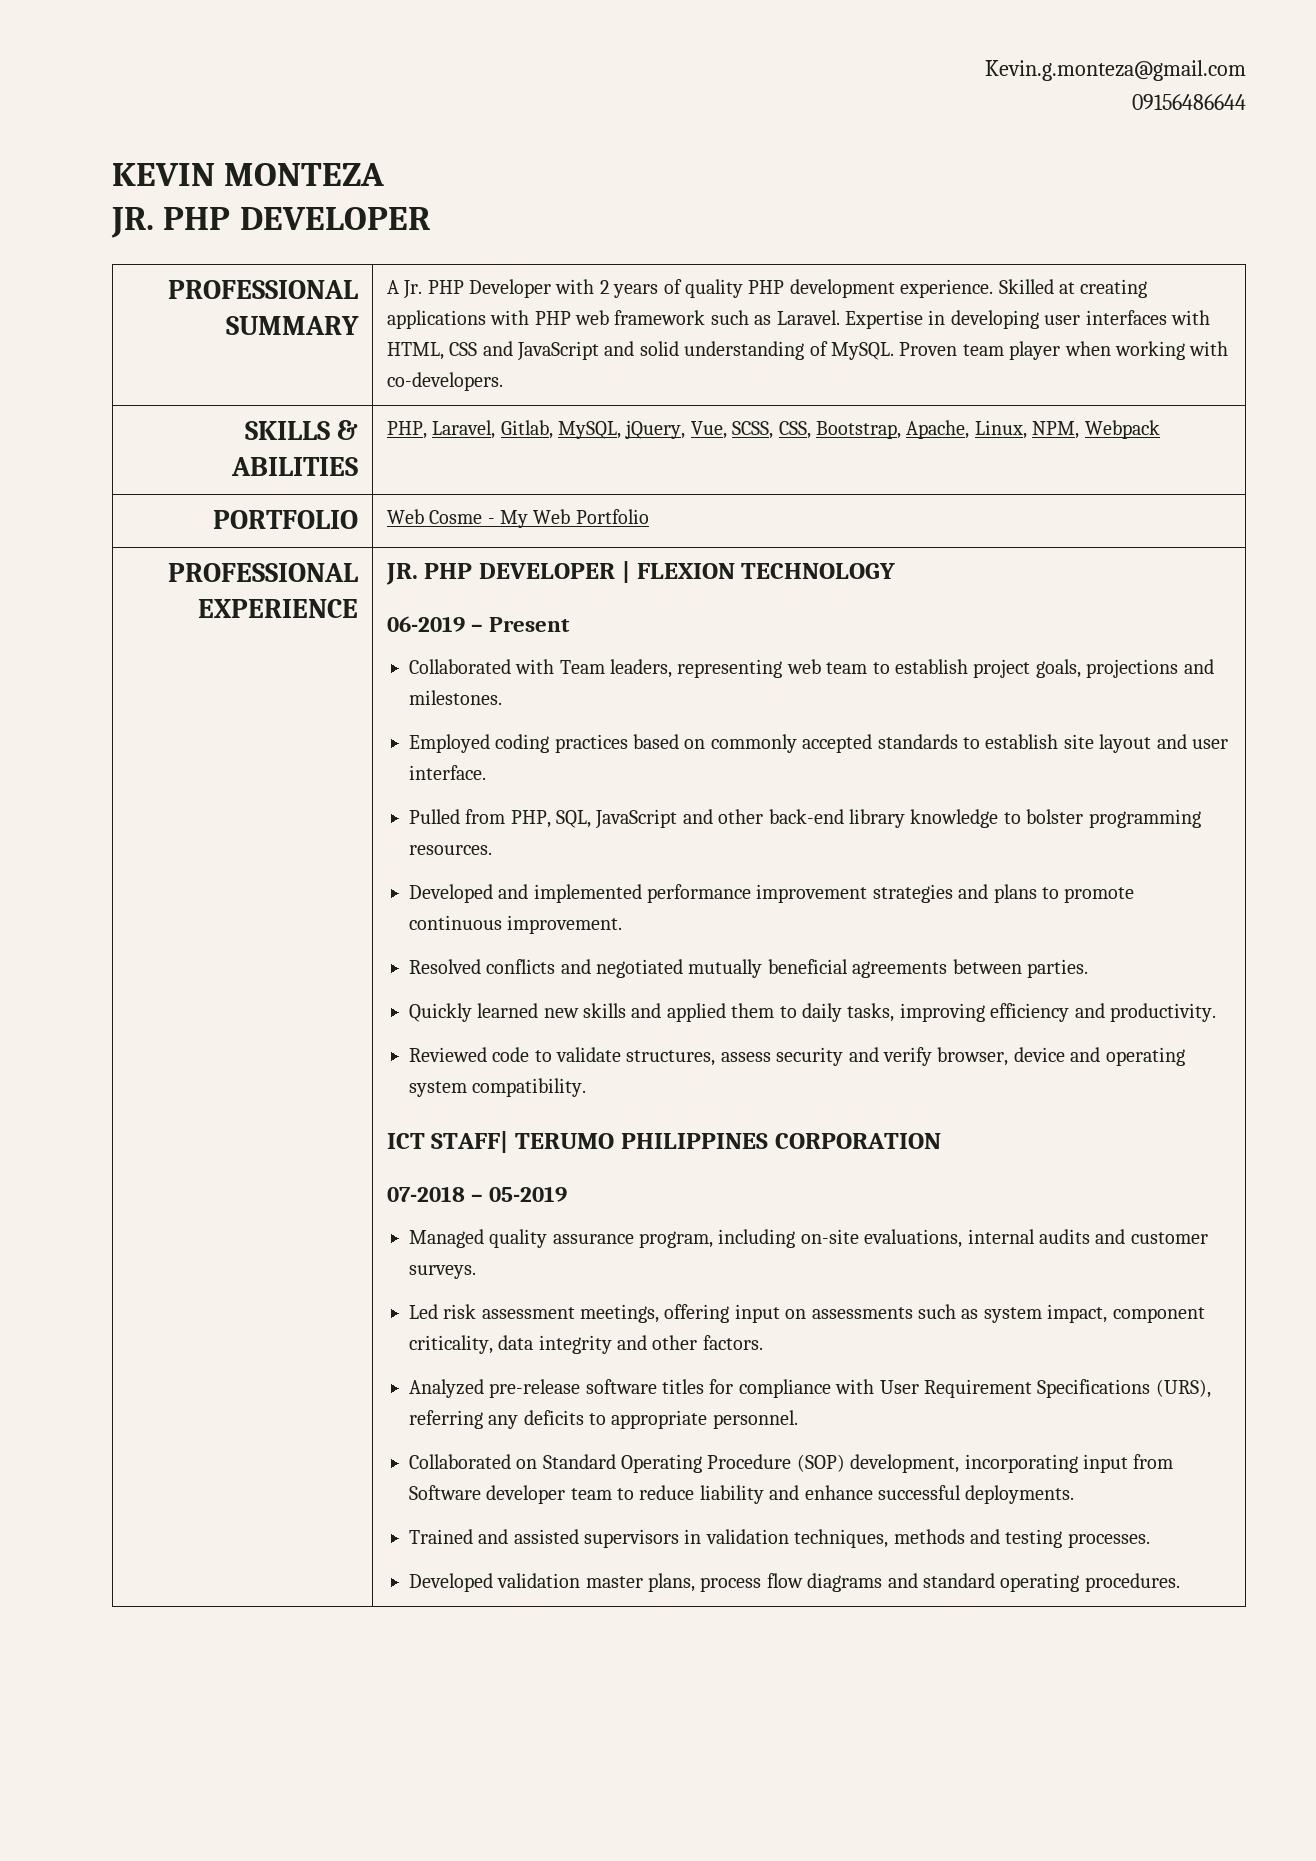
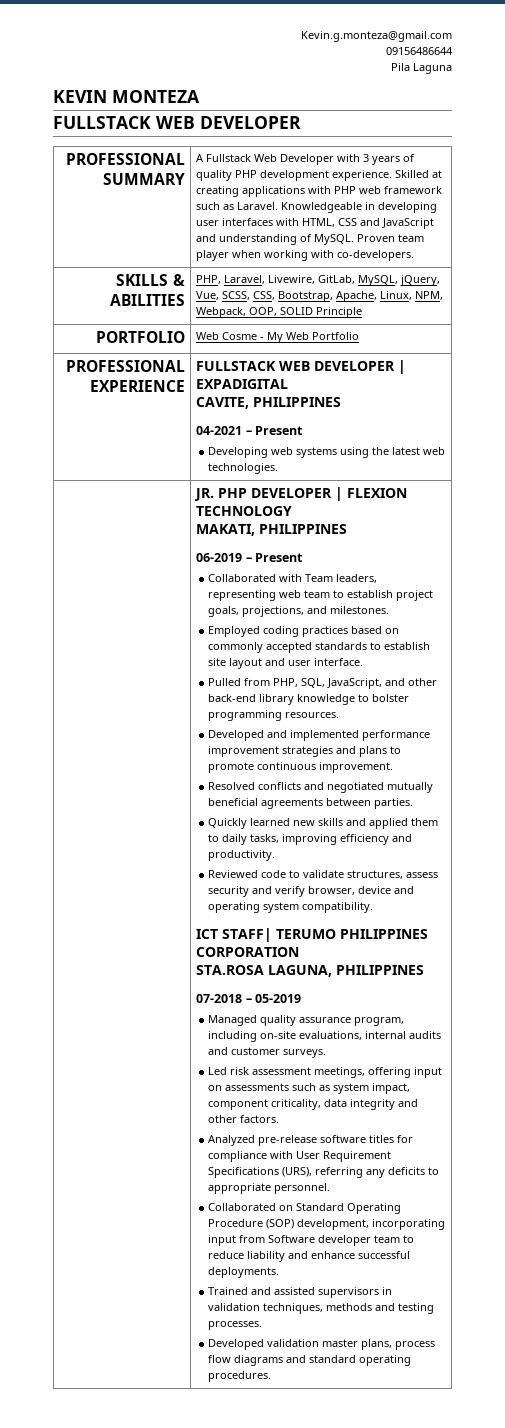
+ Pila Laguna
  KEVIN MONTEZA
- JR. PHP DEVELOPER
+ FULLSTACK WEB DEVELOPER
- A Jr. PHP Developer with 2 years of quality PHP development experience.
+ A Fullstack Web Developer with 3 years of quality PHP development experience.
- Expertise in developing user interfaces with HTML, CSS and JavaScript and solid understanding of MySQL.
+ Knowledgeable in developing user interfaces with HTML, CSS and JavaScript and understanding of MySQL.
- SKILLS & ABILITIES | PHP, Laravel, Gitlab, MySQL, jQuery, Vue, SCSS, CSS, Bootstrap, Apache, Linux, NPM, Webpack
+ SKILLS & ABILITIES | PHP, Laravel, Livewire, GitLab, MySQL, jQuery, Vue, SCSS, CSS, Bootstrap, Apache, Linux, NPM, Webpack, OOP, SOLID Principle
+ FULLSTACK WEB DEVELOPER | EXPADIGITAL
+ CAVITE, PHILIPPINES
+ 04-2021 – Present
+ Developing web systems using the latest web technologies.
+ MAKATI, PHILIPPINES
- Collaborated with Team leaders, representing web team to establish project goals, projections and milestones.
+ Collaborated with Team leaders, representing web team to establish project goals, projections, and milestones.
- Pulled from PHP, SQL, JavaScript and other back-end library knowledge to bolster programming resources.
+ Pulled from PHP, SQL, JavaScript, and other back-end library knowledge to bolster programming resources.
+ STA.ROSA LAGUNA, PHILIPPINES

